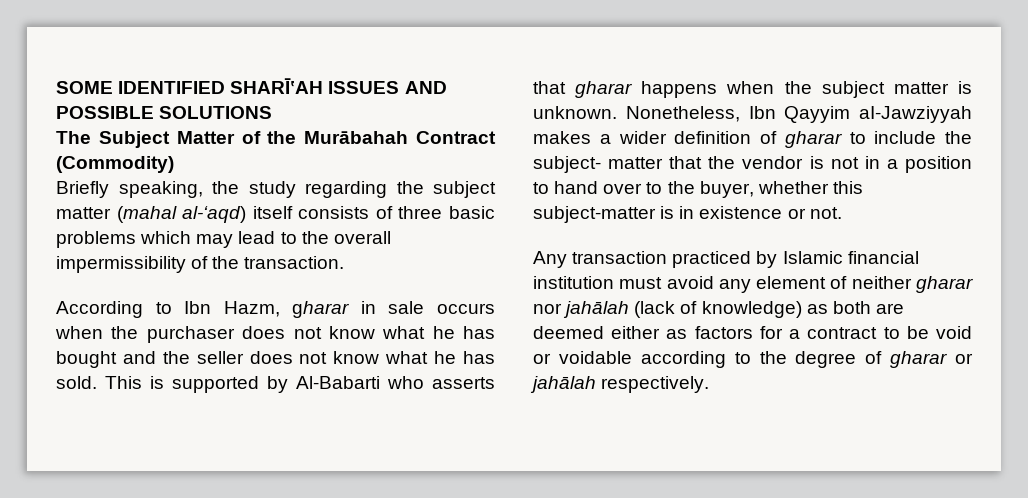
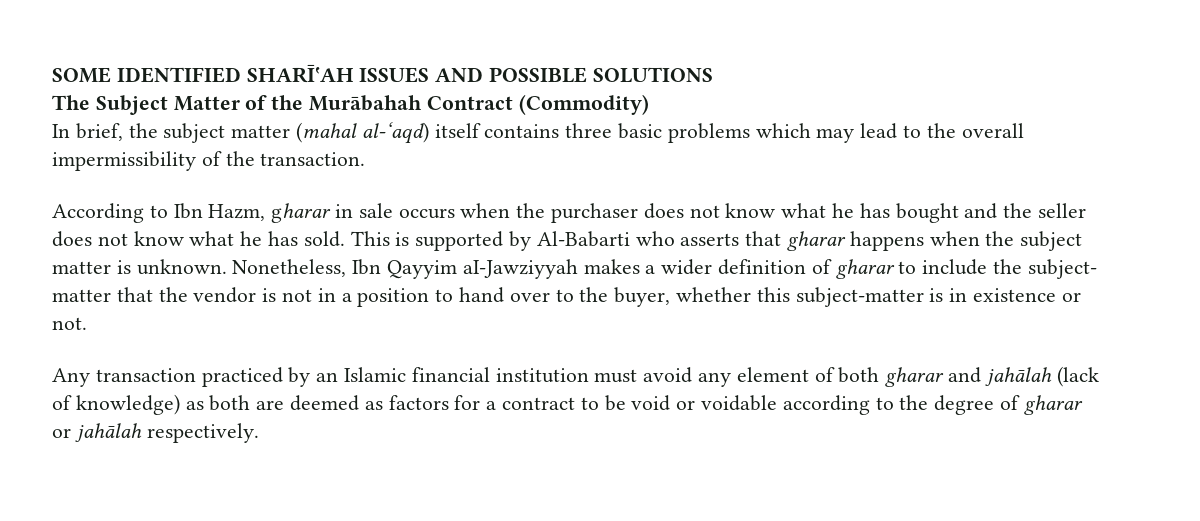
- Briefly speaking, the study regarding the subject matter (mahal al-‘aqd) itself consists of three basic problems which may lead to the overall impermissibility of the transaction.
+ In brief, the subject matter (mahal al-‘aqd) itself contains three basic problems which may lead to the overall impermissibility of the transaction.
- Any transaction practiced by Islamic financial institution must avoid any element of neither gharar nor jahālah (lack of knowledge) as both are deemed either as factors for a contract to be void or voidable according to the degree of gharar or jahālah respectively.
+ Any transaction practiced by an Islamic financial institution must avoid any element of both gharar and jahālah (lack of knowledge) as both are deemed as factors for a contract to be void or voidable according to the degree of gharar or jahālah respectively.

